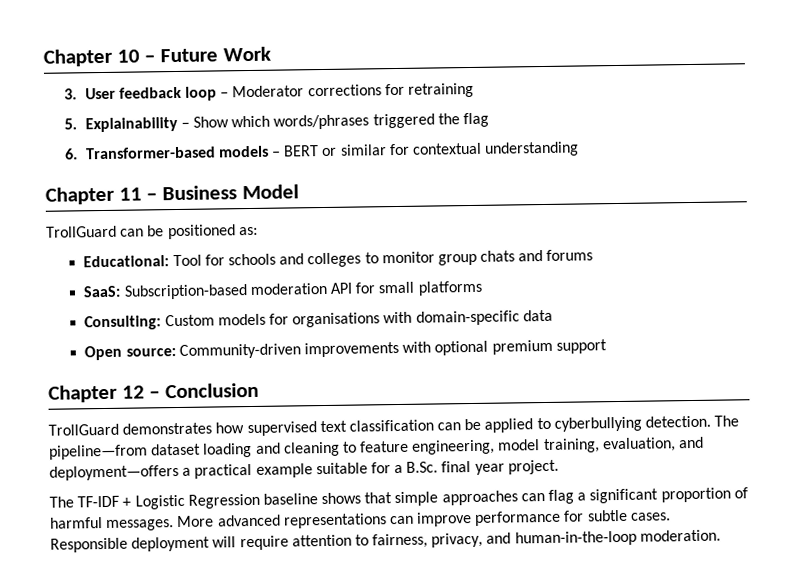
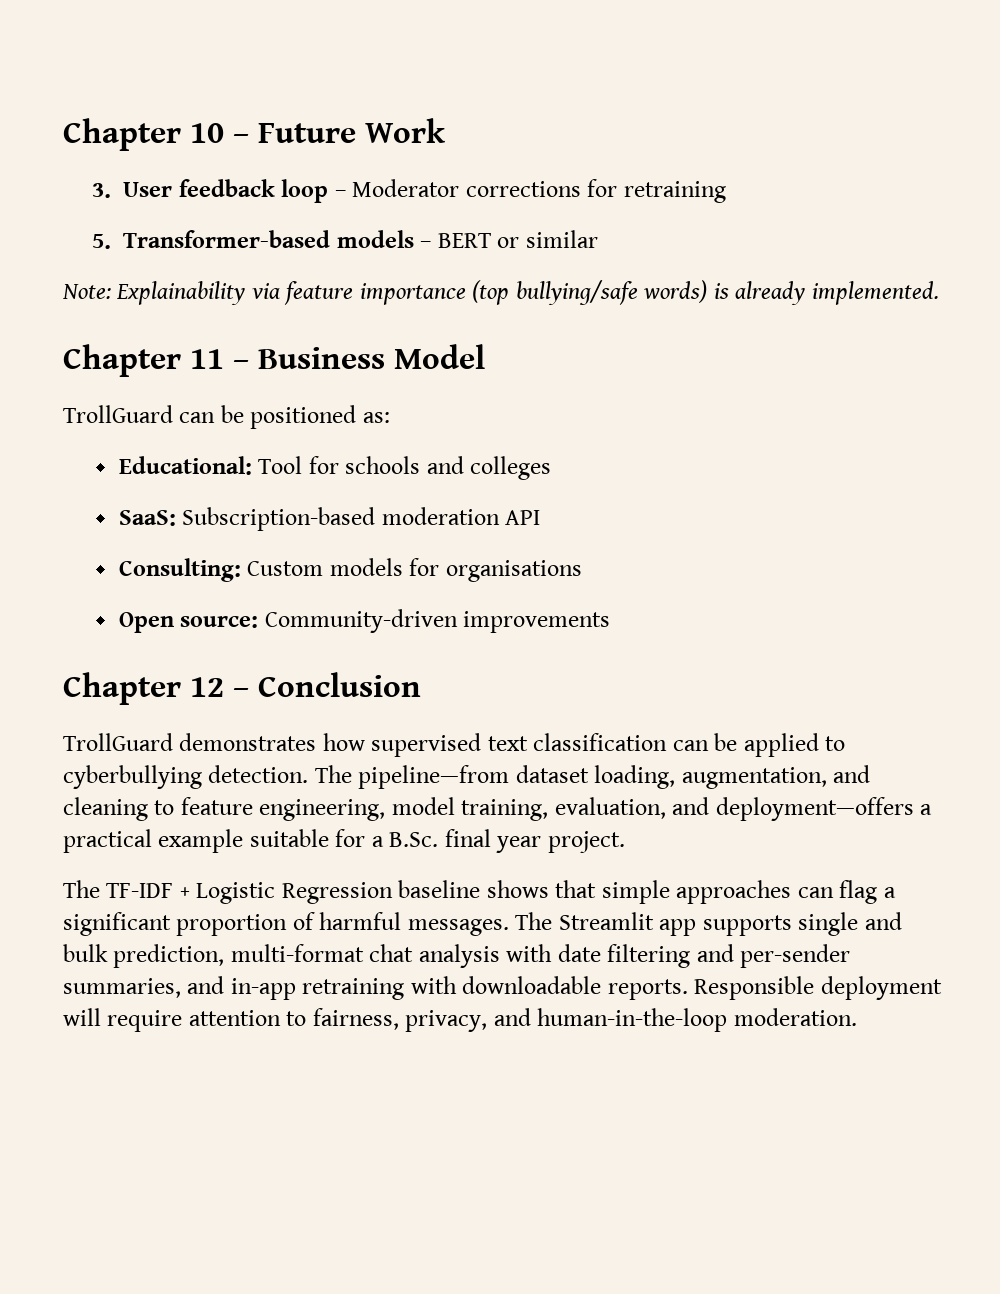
- 5. Explainability – Show which words/phrases triggered the flag
- 6. Transformer-based models – BERT or similar for contextual understanding
+ 5. Transformer-based models – BERT or similar
+ Note: Explainability via feature importance (top bullying/safe words) is already implemented.
- Educational: Tool for schools and colleges to monitor group chats and forums
+ Educational: Tool for schools and colleges
- SaaS: Subscription-based moderation API for small platforms
+ SaaS: Subscription-based moderation API
- Consulting: Custom models for organisations with domain-specific data
+ Consulting: Custom models for organisations
- Open source: Community-driven improvements with optional premium support
+ Open source: Community-driven improvements
- The pipeline—from dataset loading and cleaning to feature engineering, model training, evaluation, and deployment—offers a practical example suitable for a B.Sc. final year project.
+ The pipeline—from dataset loading, augmentation, and cleaning to feature engineering, model training, evaluation, and deployment—offers a practical example suitable for a B.Sc. final year project.
- More advanced representations can improve performance for subtle cases.
+ The Streamlit app supports single and bulk prediction, multi-format chat analysis with date filtering and per-sender summaries, and in-app retraining with downloadable reports.

